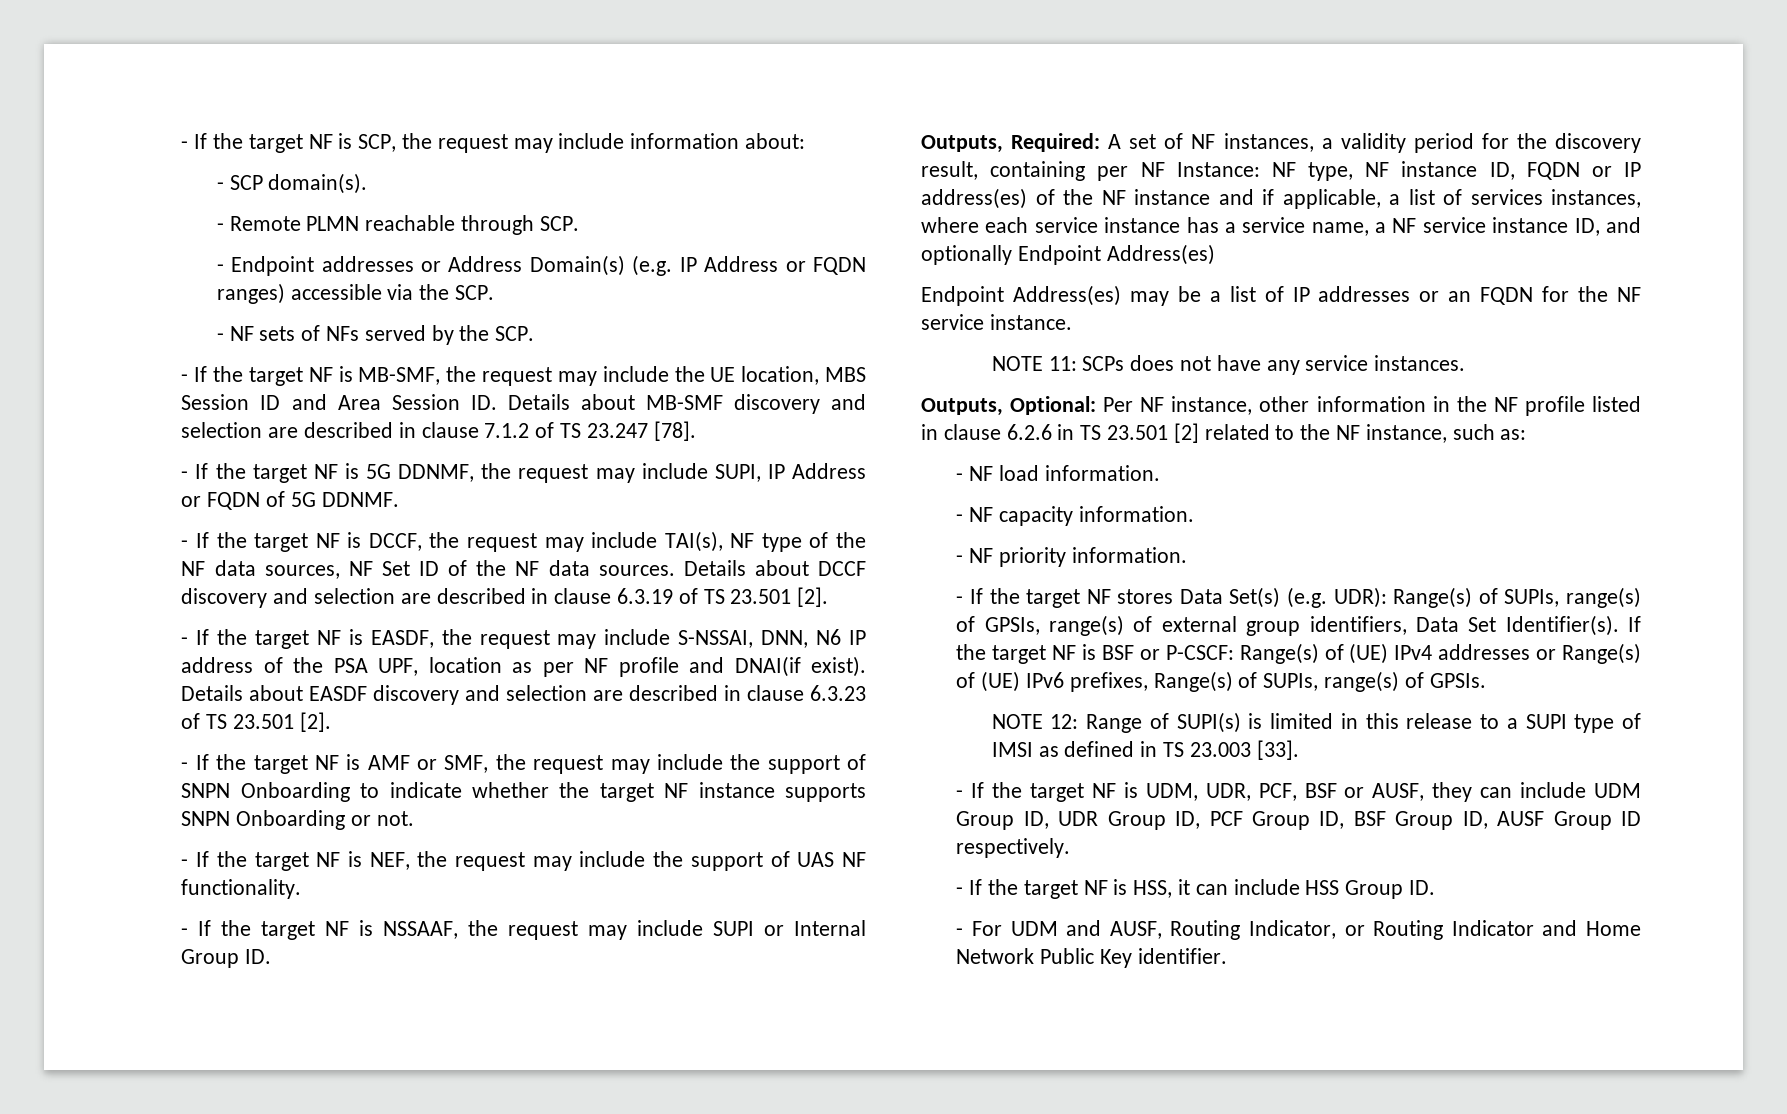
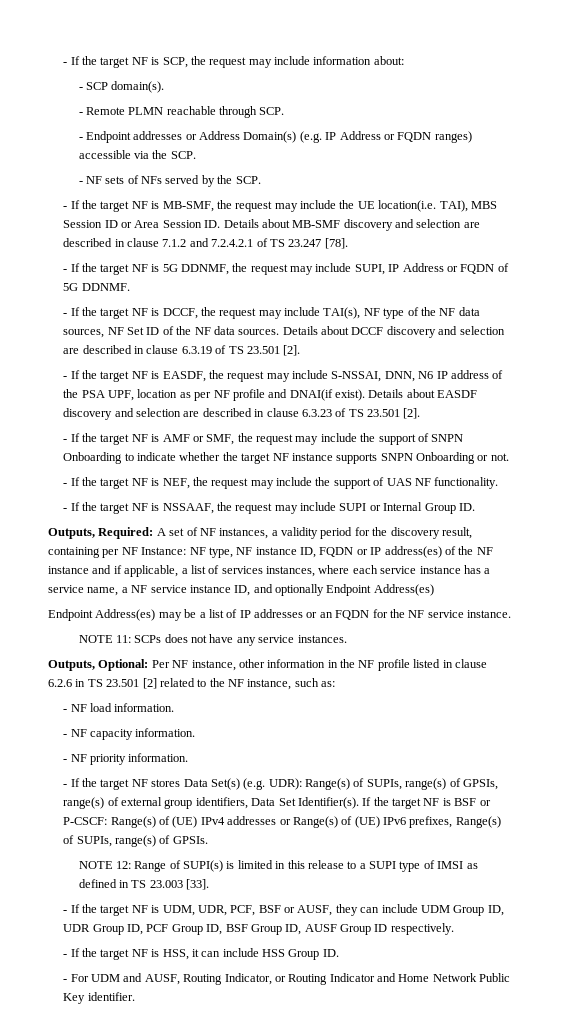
- - If the target NF is MB-SMF, the request may include the UE location, MBS Session ID and Area Session ID. Details about MB-SMF discovery and selection are described in clause 7.1.2 of TS 23.247 [78].
+ - If the target NF is MB-SMF, the request may include the UE location(i.e. TAI), MBS Session ID or Area Session ID. Details about MB-SMF discovery and selection are described in clause 7.1.2 and 7.2.4.2.1 of TS 23.247 [78].

